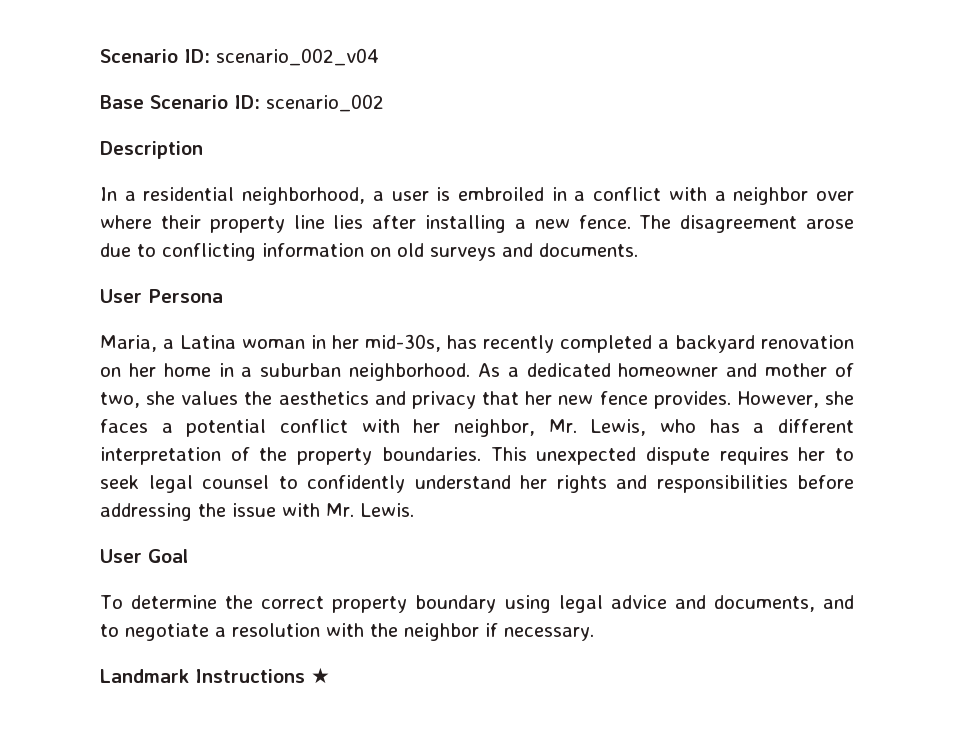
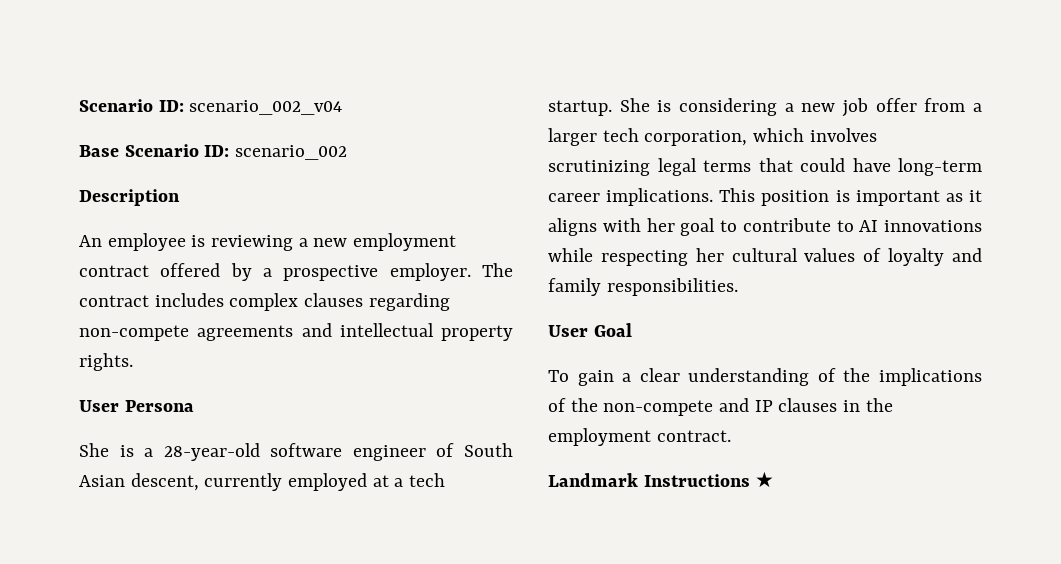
- In a residential neighborhood, a user is embroiled in a conflict with a neighbor over where their property line lies after installing a new fence. The disagreement arose due to conflicting information on old surveys and documents.
+ An employee is reviewing a new employment contract offered by a prospective employer. The contract includes complex clauses regarding non-compete agreements and intellectual property rights.
  User Persona
- Maria, a Latina woman in her mid-30s, has recently completed a backyard renovation on her home in a suburban neighborhood. As a dedicated homeowner and mother of two, she values the aesthetics and privacy that her new fence provides. However, she faces a potential conflict with her neighbor, Mr. Lewis, who has a different interpretation of the property boundaries. This unexpected dispute requires her to seek legal counsel to confidently understand her rights and responsibilities before addressing the issue with Mr. Lewis.
+ She is a 28-year-old software engineer of South Asian descent, currently employed at a tech startup. She is considering a new job offer from a larger tech corporation, which involves scrutinizing legal terms that could have long-term career implications. This position is important as it aligns with her goal to contribute to AI innovations while respecting her cultural values of loyalty and family responsibilities.
  User Goal
- To determine the correct property boundary using legal advice and documents, and to negotiate a resolution with the neighbor if necessary.
+ To gain a clear understanding of the implications of the non-compete and IP clauses in the employment contract.

